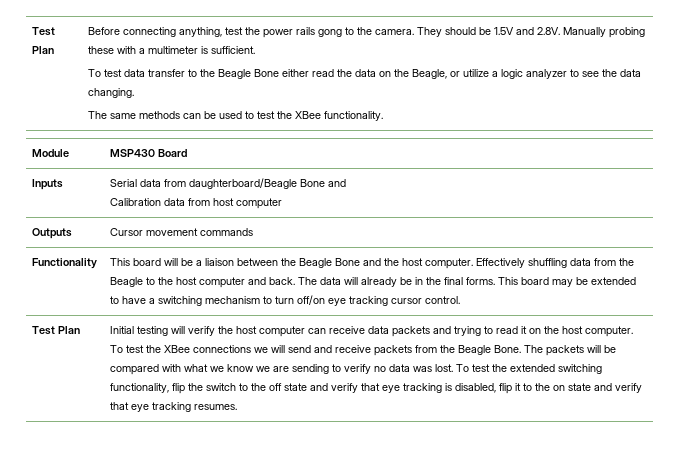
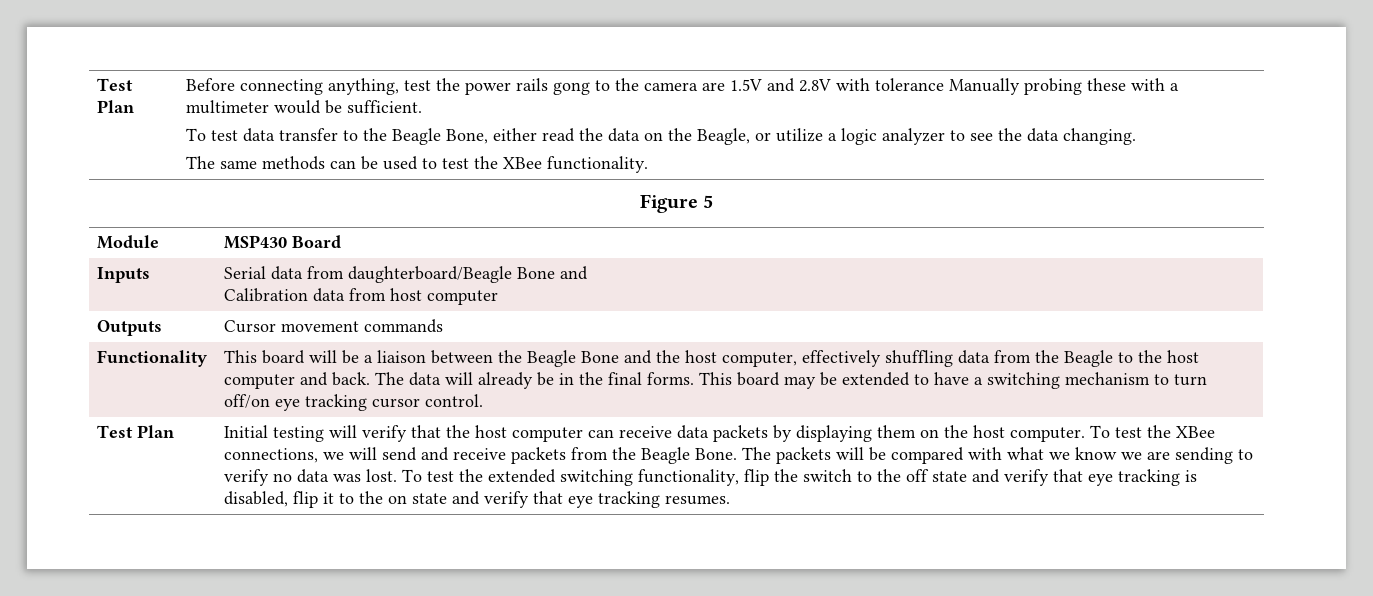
- Before connecting anything, test the power rails gong to the camera. They should be 1.5V and 2.8V. Manually probing these with a multimeter is sufficient.
+ Before connecting anything, test the power rails gong to the camera are 1.5V and 2.8V with tolerance Manually probing these with a multimeter would be sufficient.
- To test data transfer to the Beagle Bone either read the data on the Beagle, or utilize a logic analyzer to see the data changing.
+ To test data transfer to the Beagle Bone, either read the data on the Beagle, or utilize a logic analyzer to see the data changing.
+ Figure 5
- This board will be a liaison between the Beagle Bone and the host computer. Effectively shuffling data from the Beagle to the host computer and back.
+ This board will be a liaison between the Beagle Bone and the host computer, effectively shuffling data from the Beagle to the host computer and back.
- Initial testing will verify the host computer can receive data packets and trying to read it on the host computer.
+ Initial testing will verify that the host computer can receive data packets by displaying them on the host computer.
- To test the XBee connections we will send and receive packets from the Beagle Bone.
+ To test the XBee connections, we will send and receive packets from the Beagle Bone.

